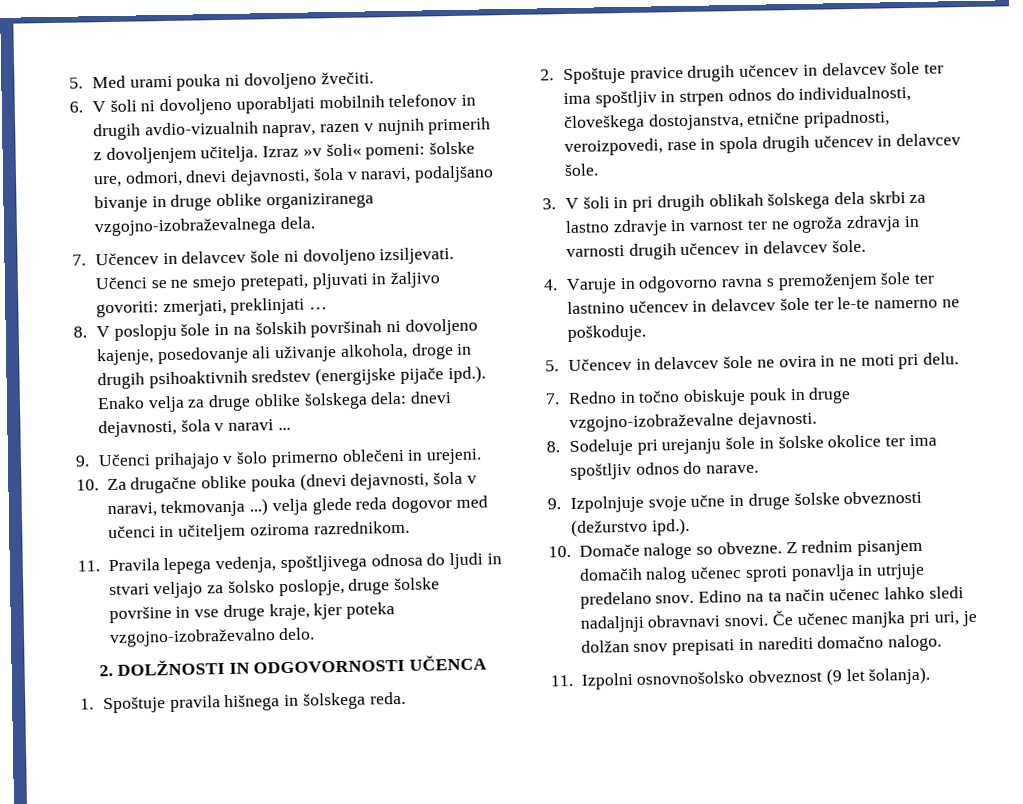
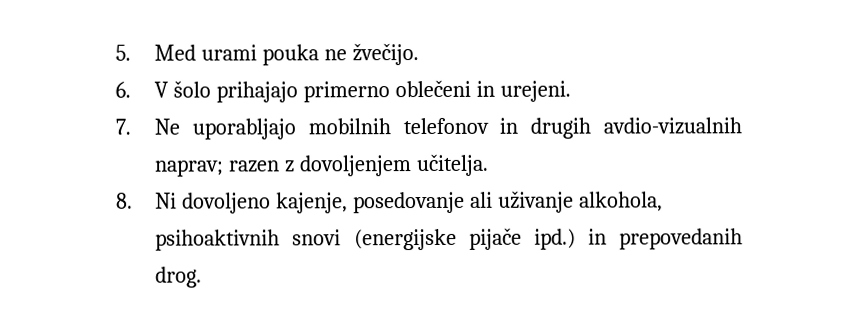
- 5. Med urami pouka ni dovoljeno žvečiti.
+ 5. Med urami pouka ne žvečijo.
- 6. V šoli ni dovoljeno uporabljati mobilnih telefonov in drugih avdio-vizualnih naprav, razen v nujnih primerih z dovoljenjem učitelja. Izraz »v šoli« pomeni: šolske ure, odmori, dnevi dejavnosti, šola v naravi, podaljšano bivanje in druge oblike organiziranega vzgojno-izobraževalnega dela.
- 7. Učencev in delavcev šole ni dovoljeno izsiljevati. Učenci se ne smejo pretepati, pljuvati in žaljivo govoriti: zmerjati, preklinjati …
- 8. V poslopju šole in na šolskih površinah ni dovoljeno kajenje, posedovanje ali uživanje alkohola, droge in drugih psihoaktivnih sredstev (energijske pijače ipd.). Enako velja za druge oblike šolskega dela: dnevi dejavnosti, šola v naravi ...
- 9. Učenci prihajajo v šolo primerno oblečeni in urejeni.
- 10. Za drugačne oblike pouka (dnevi dejavnosti, šola v naravi, tekmovanja ...) velja glede reda dogovor med učenci in učiteljem oziroma razrednikom.
- 11. Pravila lepega vedenja, spoštljivega odnosa do ljudi in stvari veljajo za šolsko poslopje, druge šolske površine in vse druge kraje, kjer poteka vzgojno-izobraževalno delo.
- 2. DOLŽNOSTI IN ODGOVORNOSTI UČENCA
- 1. Spoštuje pravila hišnega in šolskega reda.
- 2. Spoštuje pravice drugih učencev in delavcev šole ter ima spoštljiv in strpen odnos do individualnosti, človeškega dostojanstva, etnične pripadnosti, veroizpovedi, rase in spola drugih učencev in delavcev šole.
- 3. V šoli in pri drugih oblikah šolskega dela skrbi za lastno zdravje in varnost ter ne ogroža zdravja in varnosti drugih učencev in delavcev šole.
- 4. Varuje in odgovorno ravna s premoženjem šole ter lastnino učencev in delavcev šole ter le-te namerno ne poškoduje.
- 5. Učencev in delavcev šole ne ovira in ne moti pri delu.
- 7. Redno in točno obiskuje pouk in druge vzgojno-izobraževalne dejavnosti.
- 8. Sodeluje pri urejanju šole in šolske okolice ter ima spoštljiv odnos do narave.
- 9. Izpolnjuje svoje učne in druge šolske obveznosti (dežurstvo ipd.).
- 10. Domače naloge so obvezne. Z rednim pisanjem domačih nalog učenec sproti ponavlja in utrjuje predelano snov. Edino na ta način učenec lahko sledi nadaljnji obravnavi snovi. Če učenec manjka pri uri, je dolžan snov prepisati in narediti domačno nalogo.
- 11. Izpolni osnovnošolsko obveznost (9 let šolanja).
+ 6. V šolo prihajajo primerno oblečeni in urejeni.
+ 7. Ne uporabljajo mobilnih telefonov in drugih avdio-vizualnih naprav; razen z dovoljenjem učitelja.
+ 8. Ni dovoljeno kajenje, posedovanje ali uživanje alkohola, psihoaktivnih snovi (energijske pijače ipd.) in prepovedanih drog.

